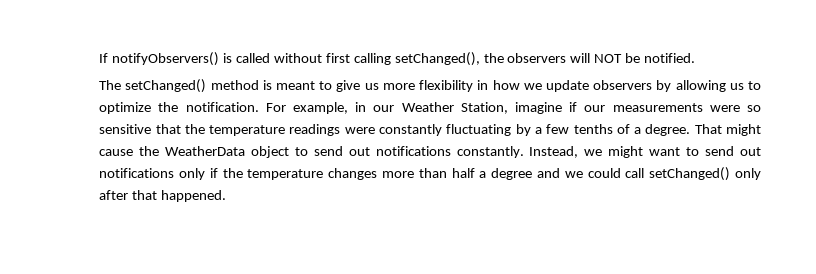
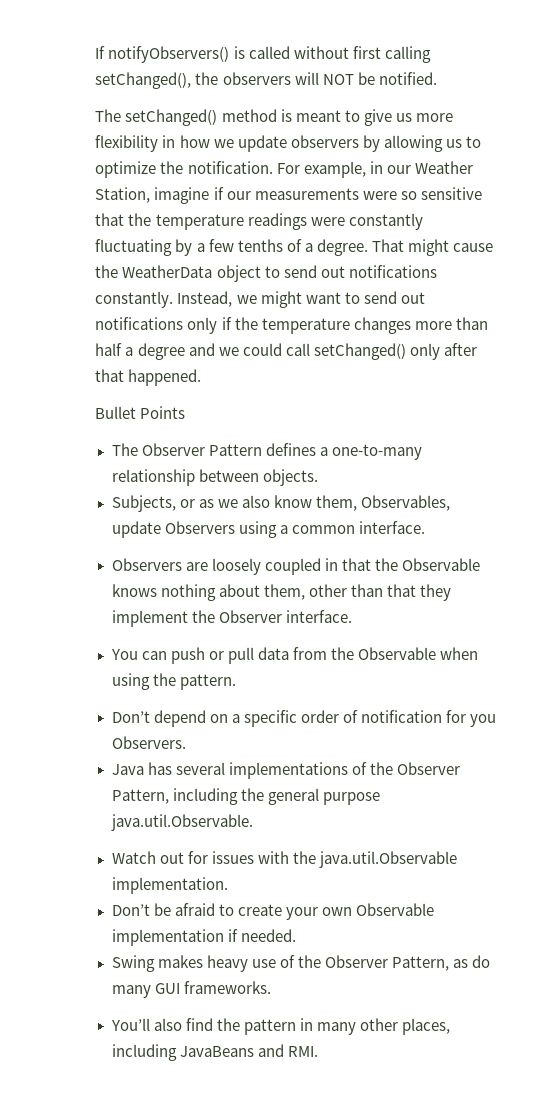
+ Bullet Points
+ The Observer Pattern defines a one-to-many relationship between objects.
+ Subjects, or as we also know them, Observables, update Observers using a common interface.
+ Observers are loosely coupled in that the Observable knows nothing about them, other than that they implement the Observer interface.
+ You can push or pull data from the Observable when using the pattern.
+ Don’t depend on a specific order of notification for you Observers.
+ Java has several implementations of the Observer Pattern, including the general purpose java.util.Observable.
+ Watch out for issues with the java.util.Observable implementation.
+ Don’t be afraid to create your own Observable implementation if needed.
+ Swing makes heavy use of the Observer Pattern, as do many GUI frameworks.
+ You’ll also find the pattern in many other places, including JavaBeans and RMI.

